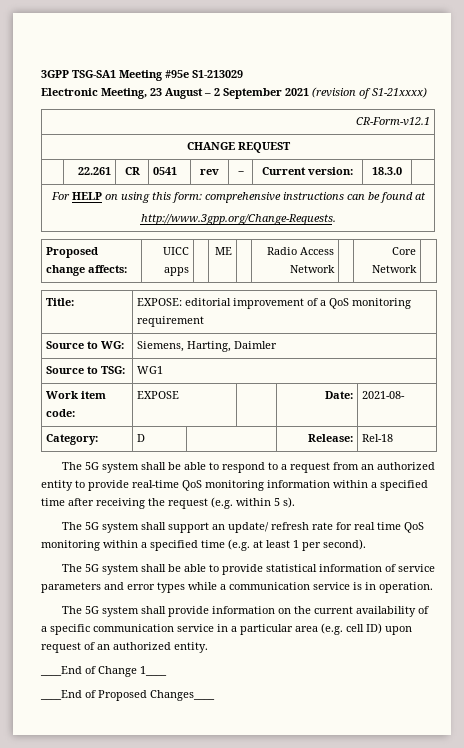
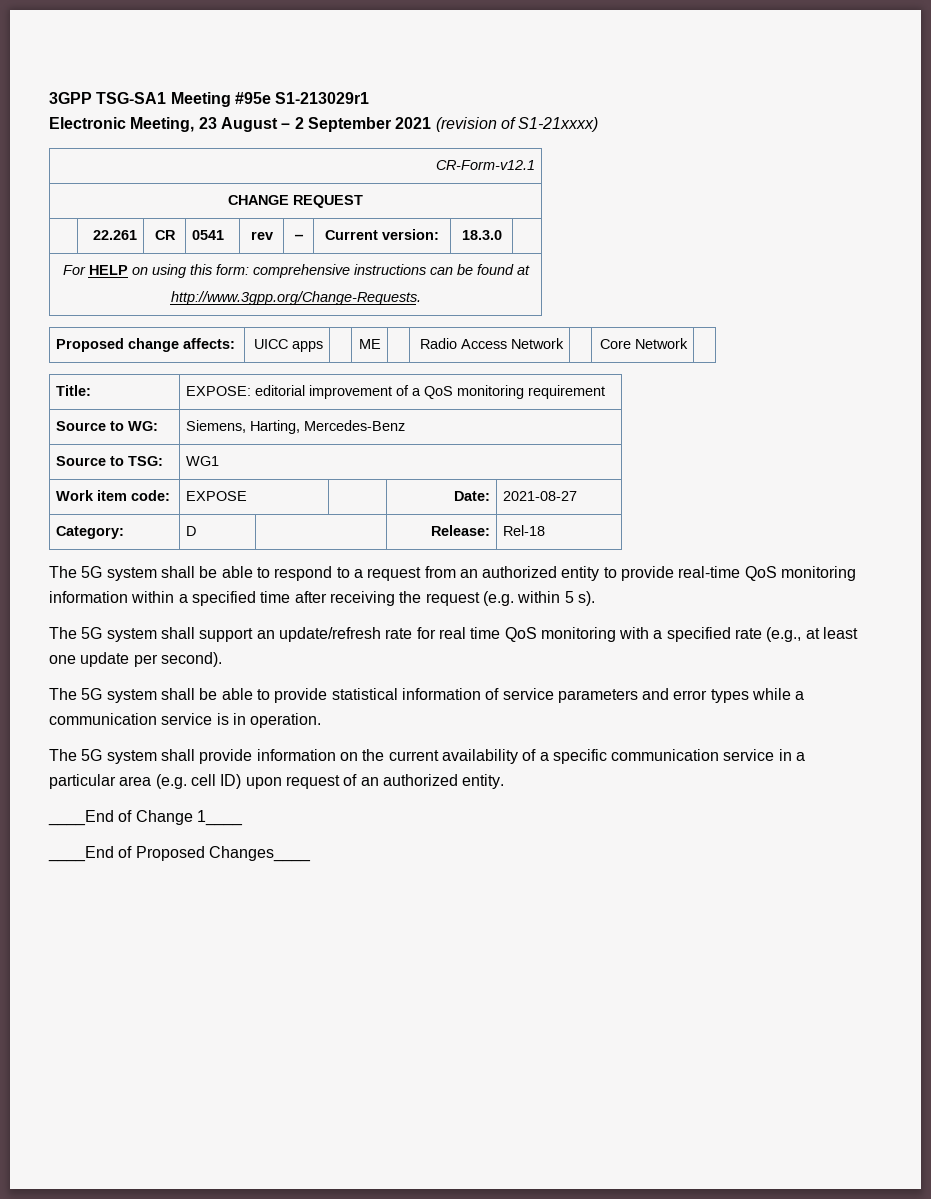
- 3GPP TSG-SA1 Meeting #95e S1-213029
+ 3GPP TSG-SA1 Meeting #95e S1-213029r1
- Source to WG: | Siemens, Harting, Daimler
+ Source to WG: | Siemens, Harting, Mercedes-Benz
- Work item code: | EXPOSE | | Date: | 2021-08-
+ Work item code: | EXPOSE | | Date: | 2021-08-27
- The 5G system shall support an update/ refresh rate for real time QoS monitoring within a specified time (e.g. at least 1 per second).
+ The 5G system shall support an update/refresh rate for real time QoS monitoring with a specified rate (e.g., at least one update per second).

